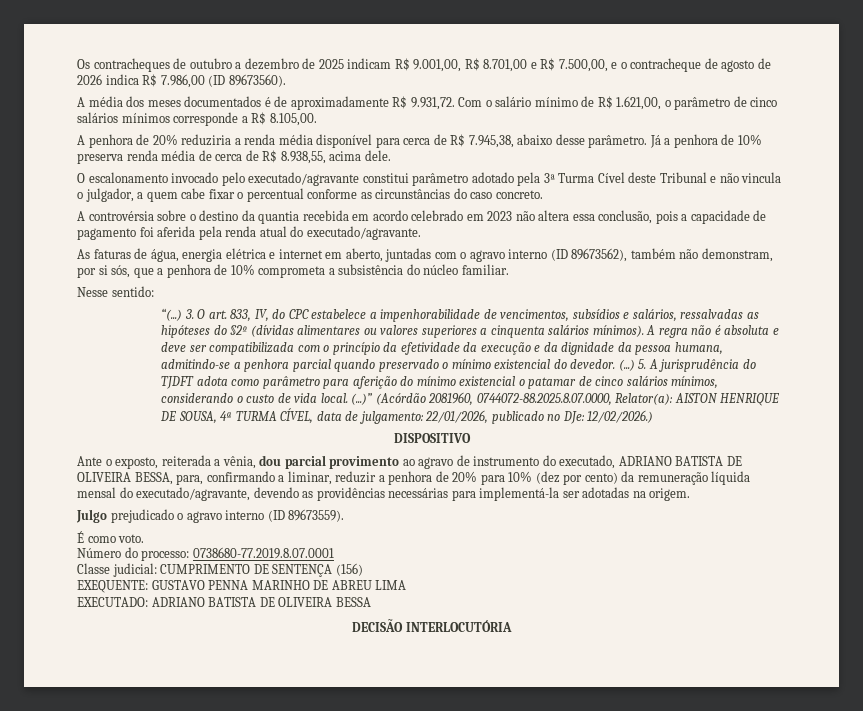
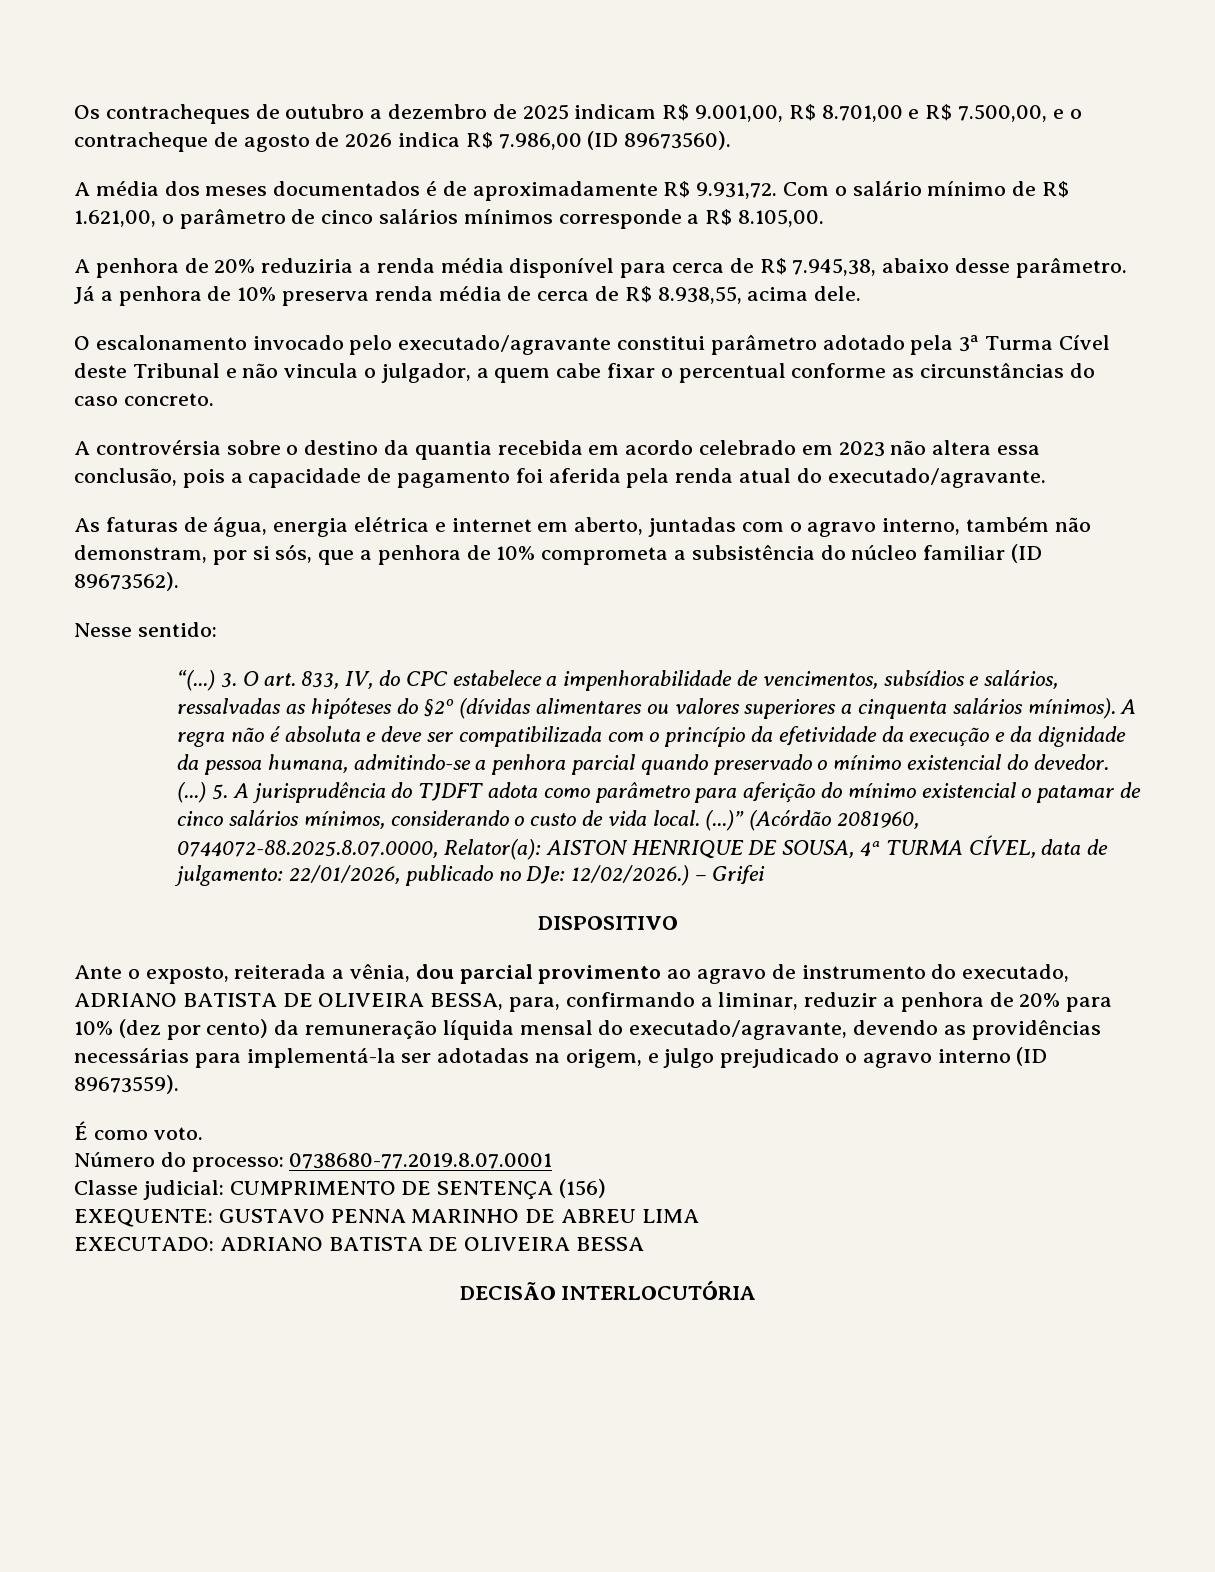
- As faturas de água, energia elétrica e internet em aberto, juntadas com o agravo interno (ID 89673562), também não demonstram, por si sós, que a penhora de 10% comprometa a subsistência do núcleo familiar.
+ As faturas de água, energia elétrica e internet em aberto, juntadas com o agravo interno, também não demonstram, por si sós, que a penhora de 10% comprometa a subsistência do núcleo familiar (ID 89673562).
+ – Grifei
- Ante o exposto, reiterada a vênia, dou parcial provimento ao agravo de instrumento do executado, ADRIANO BATISTA DE OLIVEIRA BESSA, para, confirmando a liminar, reduzir a penhora de 20% para 10% (dez por cento) da remuneração líquida mensal do executado/agravante, devendo as providências necessárias para implementá-la ser adotadas na origem.
- Julgo prejudicado o agravo interno (ID 89673559).
+ Ante o exposto, reiterada a vênia, dou parcial provimento ao agravo de instrumento do executado, ADRIANO BATISTA DE OLIVEIRA BESSA, para, confirmando a liminar, reduzir a penhora de 20% para 10% (dez por cento) da remuneração líquida mensal do executado/agravante, devendo as providências necessárias para implementá-la ser adotadas na origem, e julgo prejudicado o agravo interno (ID 89673559).

